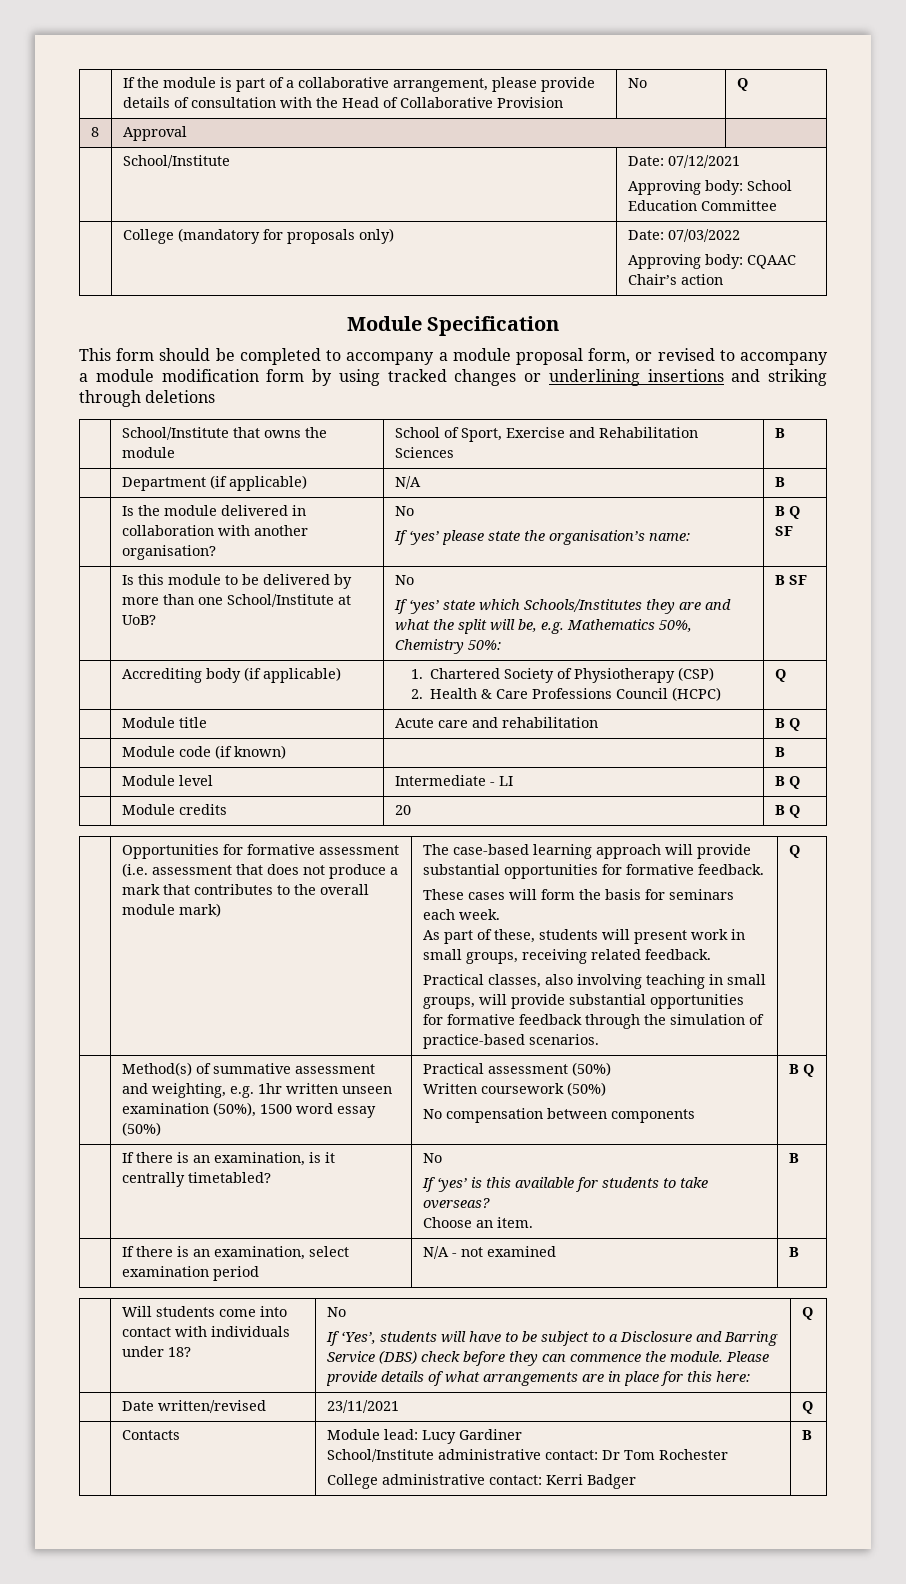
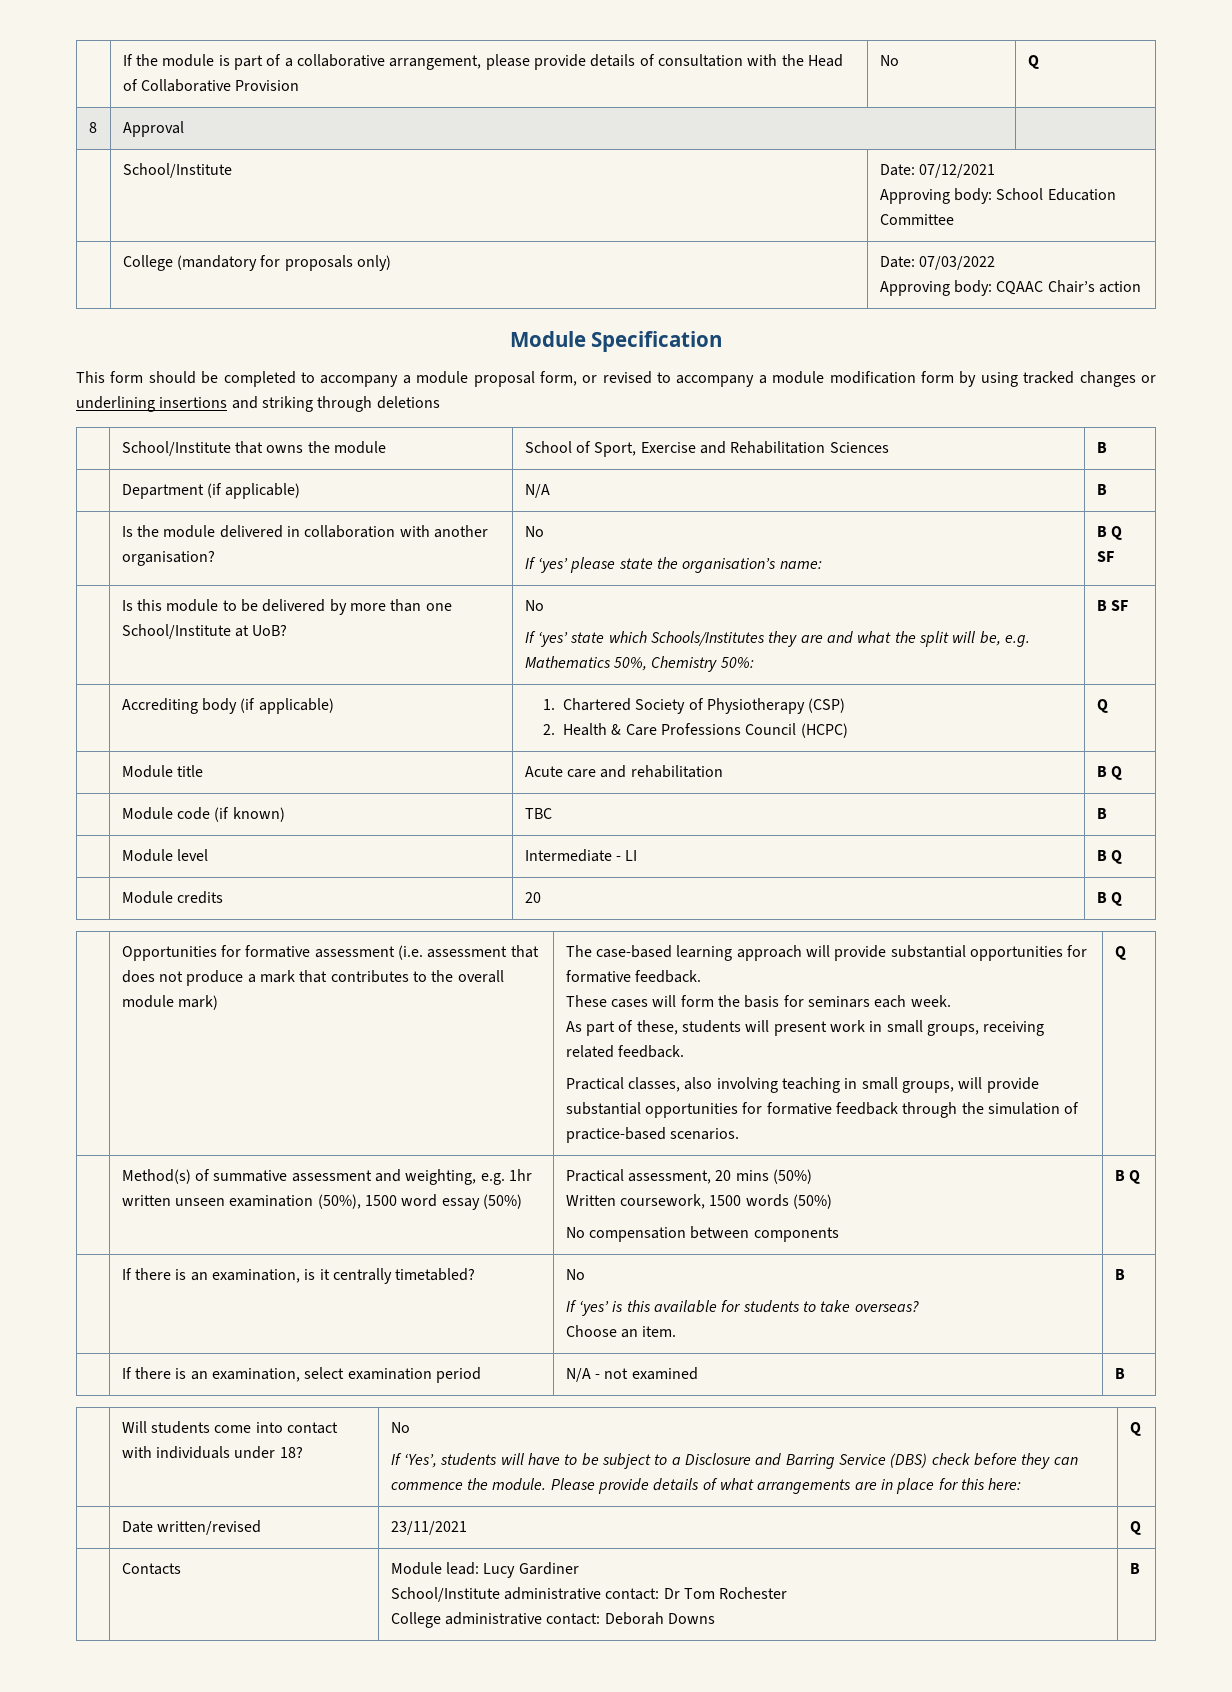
- | Module code (if known) | | B
+ | Module code (if known) | TBC | B
- | Method(s) of summative assessment and weighting, e.g. 1hr written unseen examination (50%), 1500 word essay (50%) | Practical assessment (50%)
- Written coursework (50%)
+ | Method(s) of summative assessment and weighting, e.g. 1hr written unseen examination (50%), 1500 word essay (50%) | Practical assessment, 20 mins (50%)
+ Written coursework, 1500 words (50%)
  | Contacts | Module lead: Lucy Gardiner
  School/Institute administrative contact: Dr Tom Rochester
- College administrative contact: Kerri Badger | B
+ College administrative contact: Deborah Downs | B

